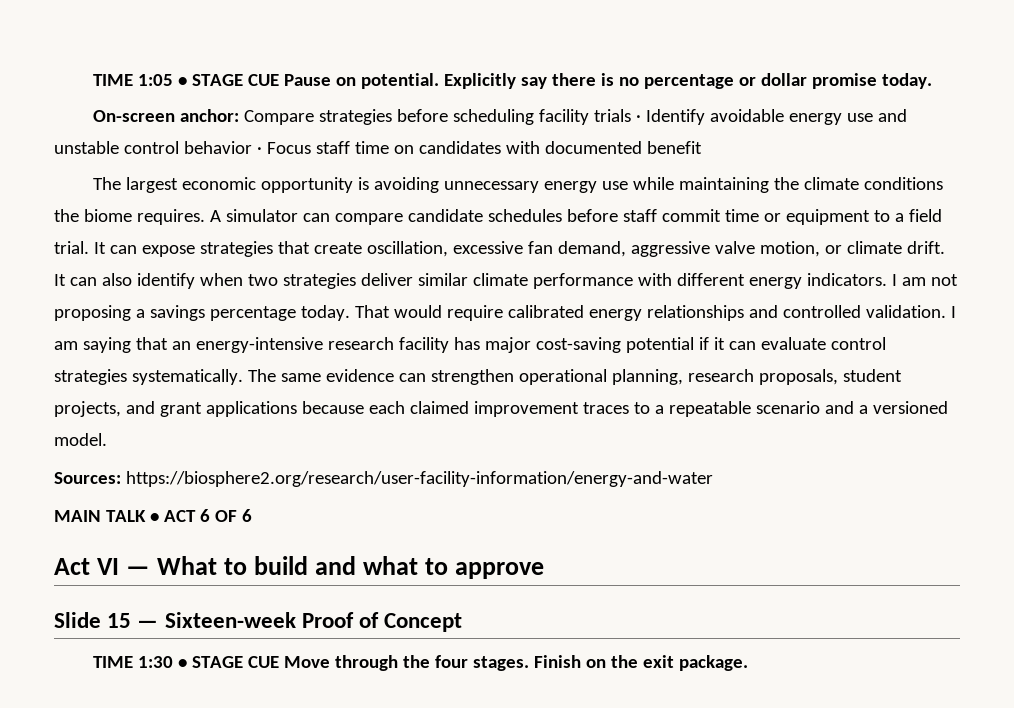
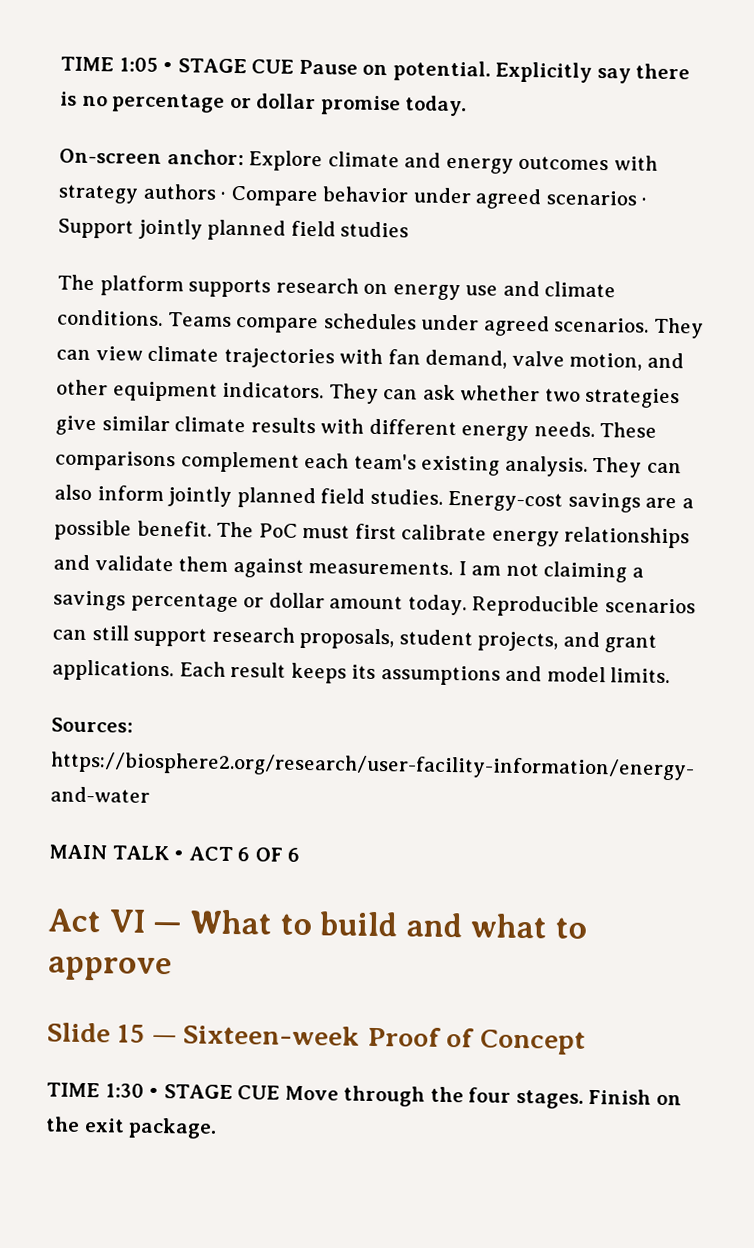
- On-screen anchor: Compare strategies before scheduling facility trials · Identify avoidable energy use and unstable control behavior · Focus staff time on candidates with documented benefit
- The largest economic opportunity is avoiding unnecessary energy use while maintaining the climate conditions the biome requires. A simulator can compare candidate schedules before staff commit time or equipment to a field trial. It can expose strategies that create oscillation, excessive fan demand, aggressive valve motion, or climate drift. It can also identify when two strategies deliver similar climate performance with different energy indicators.
+ On-screen anchor: Explore climate and energy outcomes with strategy authors · Compare behavior under agreed scenarios · Support jointly planned field studies
+ The platform supports research on energy use and climate conditions. Teams compare schedules under agreed scenarios. They can view climate trajectories with fan demand, valve motion, and other equipment indicators. They can ask whether two strategies give similar climate results with different energy needs. These comparisons complement each team's existing analysis. They can also inform jointly planned field studies. Energy-cost savings are a possible benefit. The PoC must first calibrate energy relationships and validate them against measurements.
- I am not proposing a savings percentage today. That would require calibrated energy relationships and controlled validation. I am saying that an energy-intensive research facility has major cost-saving potential if it can evaluate control strategies systematically. The same evidence can strengthen operational planning, research proposals, student projects, and grant applications because each claimed improvement traces to a repeatable scenario and a versioned model.
+ I am not claiming a savings percentage or dollar amount today. Reproducible scenarios can still support research proposals, student projects, and grant applications. Each result keeps its assumptions and model limits.

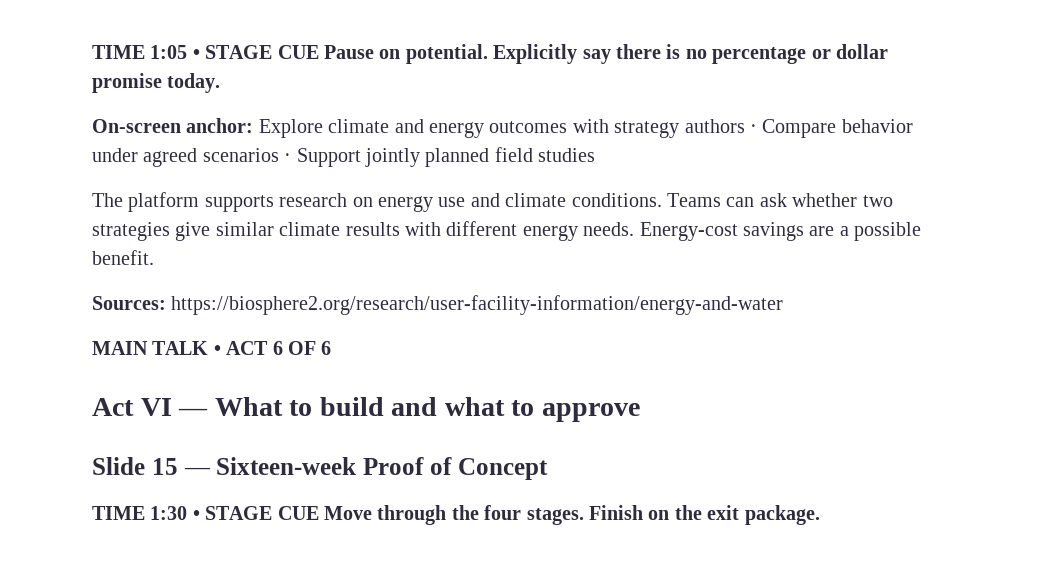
- Teams compare schedules under agreed scenarios. They can view climate trajectories with fan demand, valve motion, and other equipment indicators. They can ask whether two strategies give similar climate results with different energy needs.
+ Teams can ask whether two strategies give similar climate results with different energy needs.
- These comparisons complement each team's existing analysis. They can also inform jointly planned field studies.
- The PoC must first calibrate energy relationships and validate them against measurements. I am not claiming a savings percentage or dollar amount today. Reproducible scenarios can still support research proposals, student projects, and grant applications. Each result keeps its assumptions and model limits.

